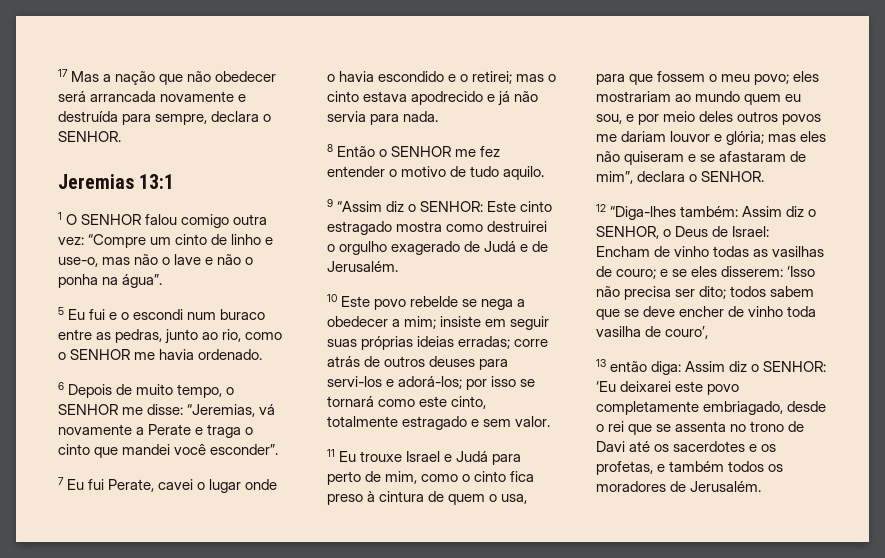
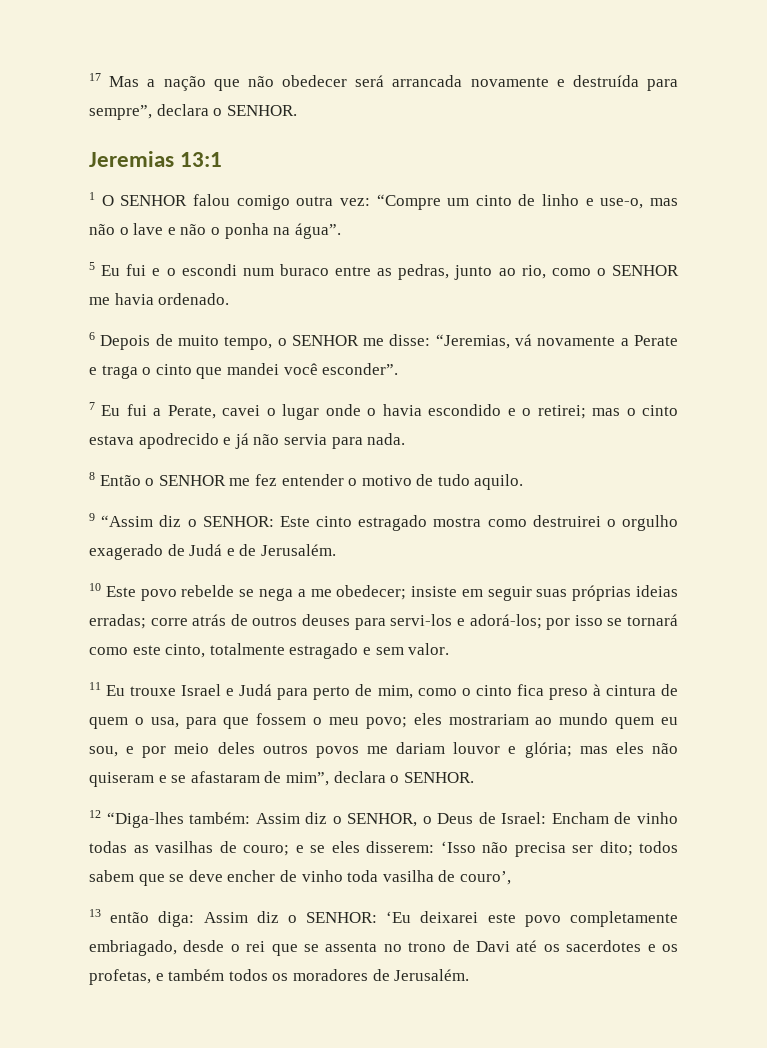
- 17 Mas a nação que não obedecer será arrancada novamente e destruída para sempre, declara o SENHOR.
+ 17 Mas a nação que não obedecer será arrancada novamente e destruída para sempre”, declara o SENHOR.
- 7 Eu fui Perate, cavei o lugar onde o havia escondido e o retirei; mas o cinto estava apodrecido e já não servia para nada.
+ 7 Eu fui a Perate, cavei o lugar onde o havia escondido e o retirei; mas o cinto estava apodrecido e já não servia para nada.
- 10 Este povo rebelde se nega a obedecer a mim; insiste em seguir suas próprias ideias erradas; corre atrás de outros deuses para servi-los e adorá-los; por isso se tornará como este cinto, totalmente estragado e sem valor.
+ 10 Este povo rebelde se nega a me obedecer; insiste em seguir suas próprias ideias erradas; corre atrás de outros deuses para servi-los e adorá-los; por isso se tornará como este cinto, totalmente estragado e sem valor.

